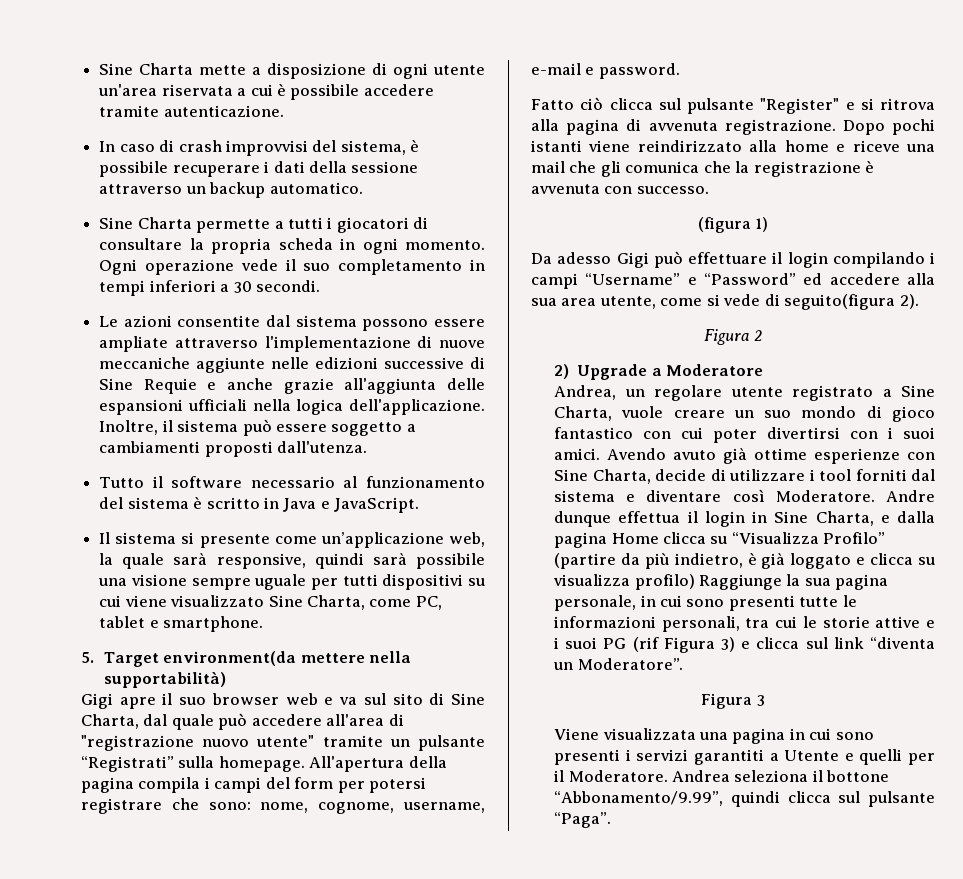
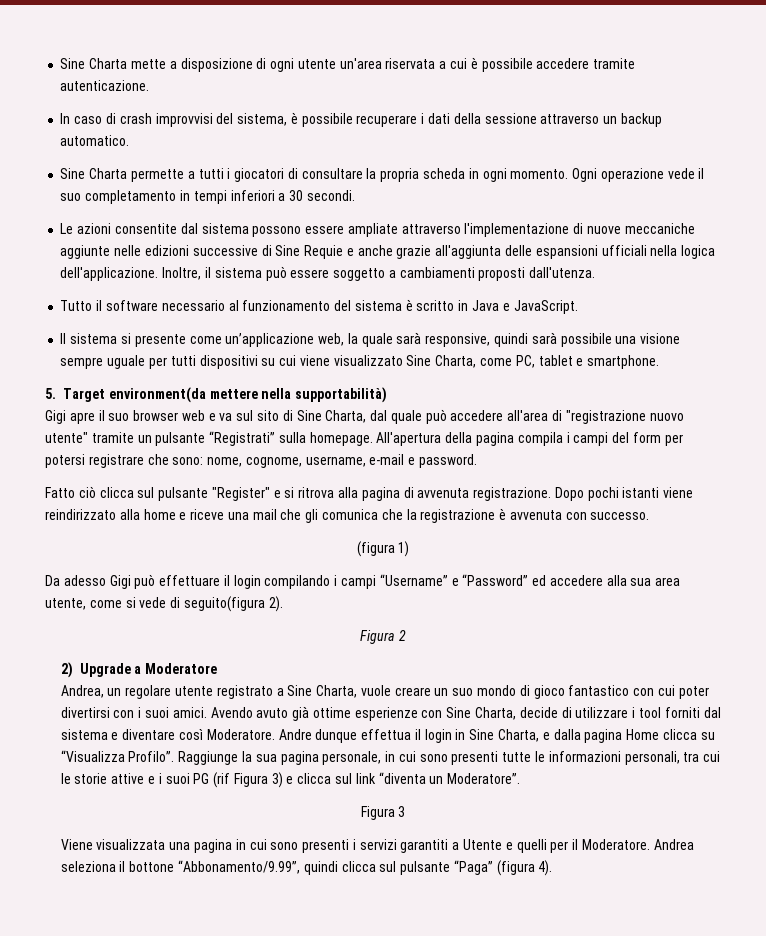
- Andre dunque effettua il login in Sine Charta, e dalla pagina Home clicca su “Visualizza Profilo” (partire da più indietro, è già loggato e clicca su visualizza profilo) Raggiunge la sua pagina personale, in cui sono presenti tutte le informazioni personali, tra cui le storie attive e i suoi PG (rif Figura 3) e clicca sul link “diventa un Moderatore”.
+ Andre dunque effettua il login in Sine Charta, e dalla pagina Home clicca su “Visualizza Profilo”. Raggiunge la sua pagina personale, in cui sono presenti tutte le informazioni personali, tra cui le storie attive e i suoi PG (rif Figura 3) e clicca sul link “diventa un Moderatore”.
- Andrea seleziona il bottone “Abbonamento/9.99”, quindi clicca sul pulsante “Paga”.
+ Andrea seleziona il bottone “Abbonamento/9.99”, quindi clicca sul pulsante “Paga” (figura 4).

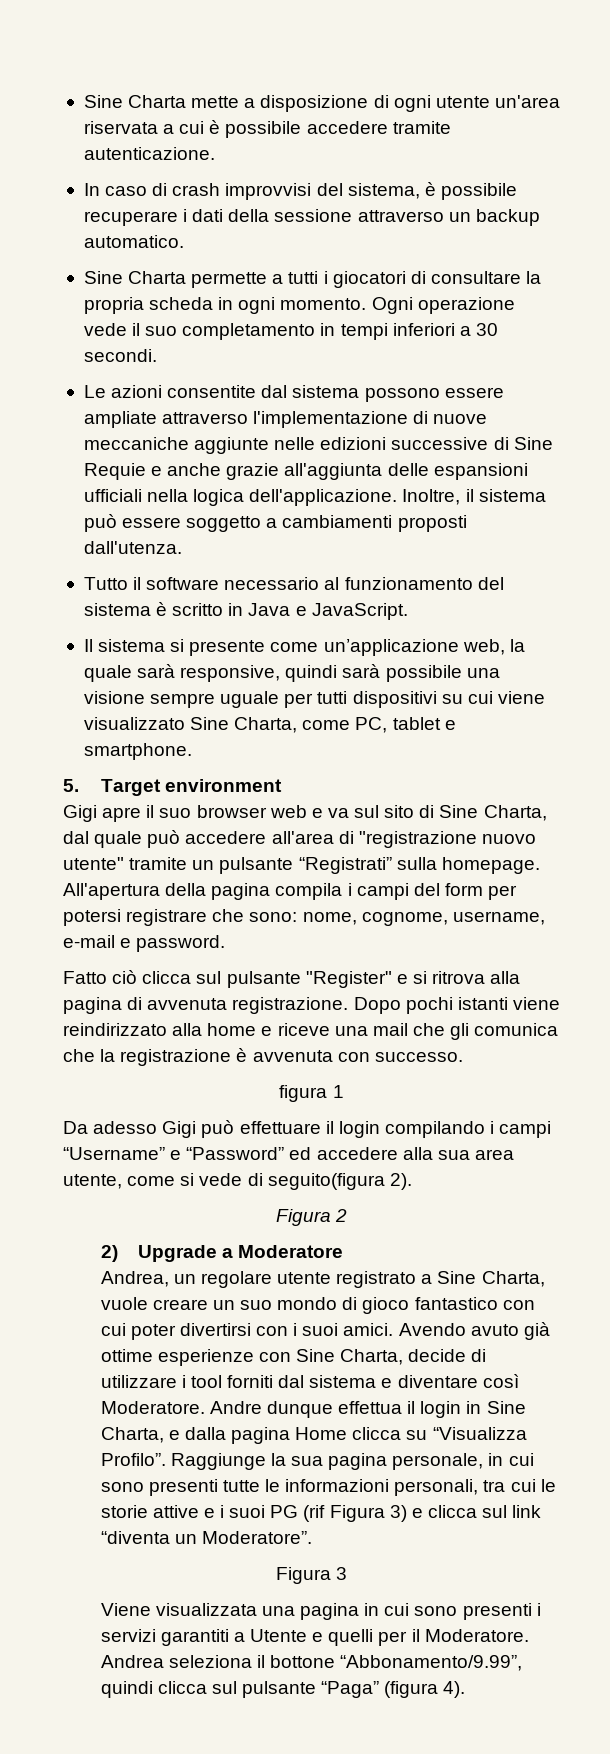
- 5. Target environment(da mettere nella supportabilità)
+ 5. Target environment
- (figura 1)
+ figura 1

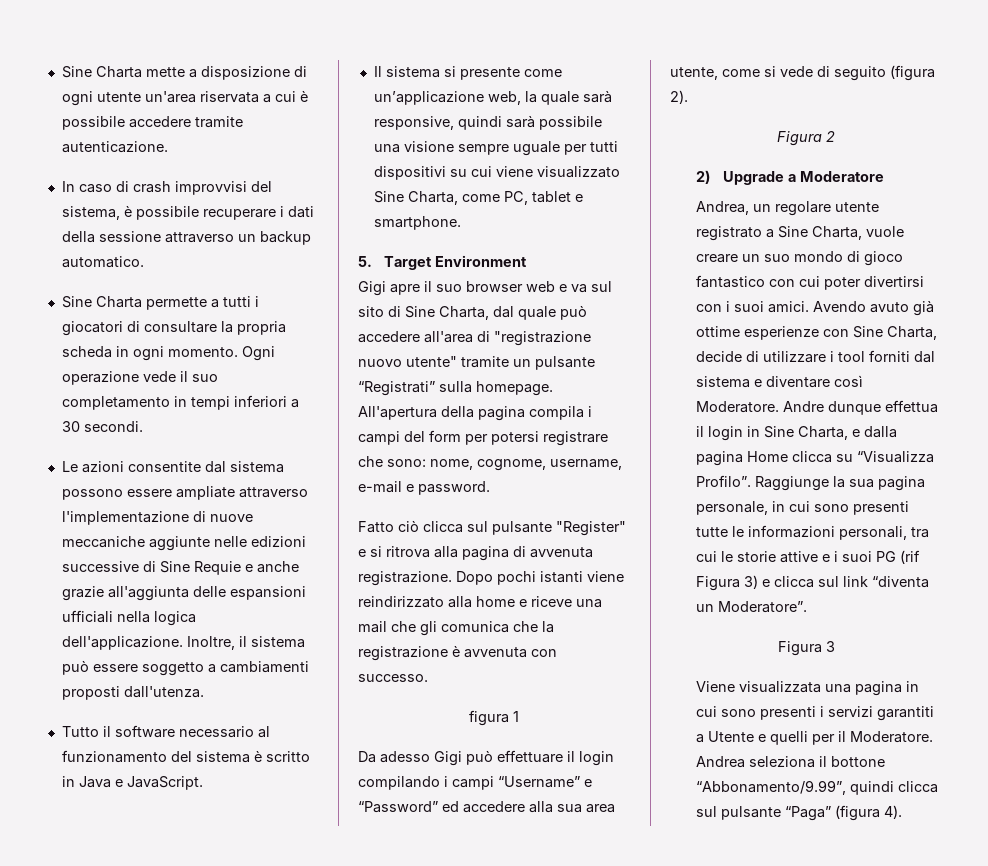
- 5. Target environment
+ 5. Target Environment
- Da adesso Gigi può effettuare il login compilando i campi “Username” e “Password” ed accedere alla sua area utente, come si vede di seguito(figura 2).
+ Da adesso Gigi può effettuare il login compilando i campi “Username” e “Password” ed accedere alla sua area utente, come si vede di seguito (figura 2).

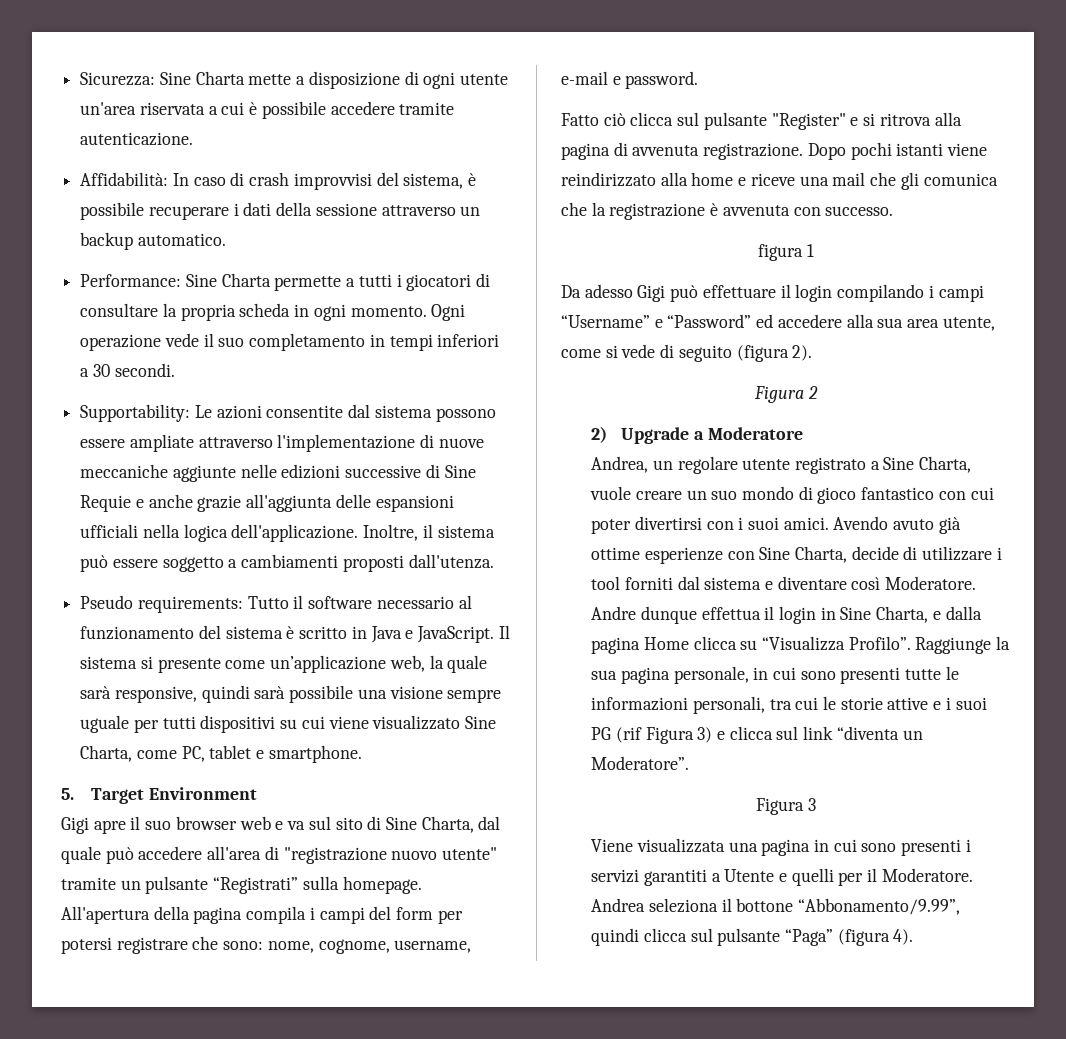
- Sine Charta mette a disposizione di ogni utente un'area riservata a cui è possibile accedere tramite autenticazione.
+ Sicurezza: Sine Charta mette a disposizione di ogni utente un'area riservata a cui è possibile accedere tramite autenticazione.
- In caso di crash improvvisi del sistema, è possibile recuperare i dati della sessione attraverso un backup automatico.
+ Affidabilità: In caso di crash improvvisi del sistema, è possibile recuperare i dati della sessione attraverso un backup automatico.
- Sine Charta permette a tutti i giocatori di consultare la propria scheda in ogni momento.
+ Performance: Sine Charta permette a tutti i giocatori di consultare la propria scheda in ogni momento.
- Le azioni consentite dal sistema possono essere ampliate attraverso l'implementazione di nuove meccaniche aggiunte nelle edizioni successive di Sine Requie e anche grazie all'aggiunta delle espansioni ufficiali nella logica dell'applicazione.
+ Supportability: Le azioni consentite dal sistema possono essere ampliate attraverso l'implementazione di nuove meccaniche aggiunte nelle edizioni successive di Sine Requie e anche grazie all'aggiunta delle espansioni ufficiali nella logica dell'applicazione.
- Tutto il software necessario al funzionamento del sistema è scritto in Java e JavaScript.
- Il sistema si presente come un’applicazione web, la quale sarà responsive, quindi sarà possibile una visione sempre uguale per tutti dispositivi su cui viene visualizzato Sine Charta, come PC, tablet e smartphone.
+ Pseudo requirements: Tutto il software necessario al funzionamento del sistema è scritto in Java e JavaScript. Il sistema si presente come un’applicazione web, la quale sarà responsive, quindi sarà possibile una visione sempre uguale per tutti dispositivi su cui viene visualizzato Sine Charta, come PC, tablet e smartphone.

